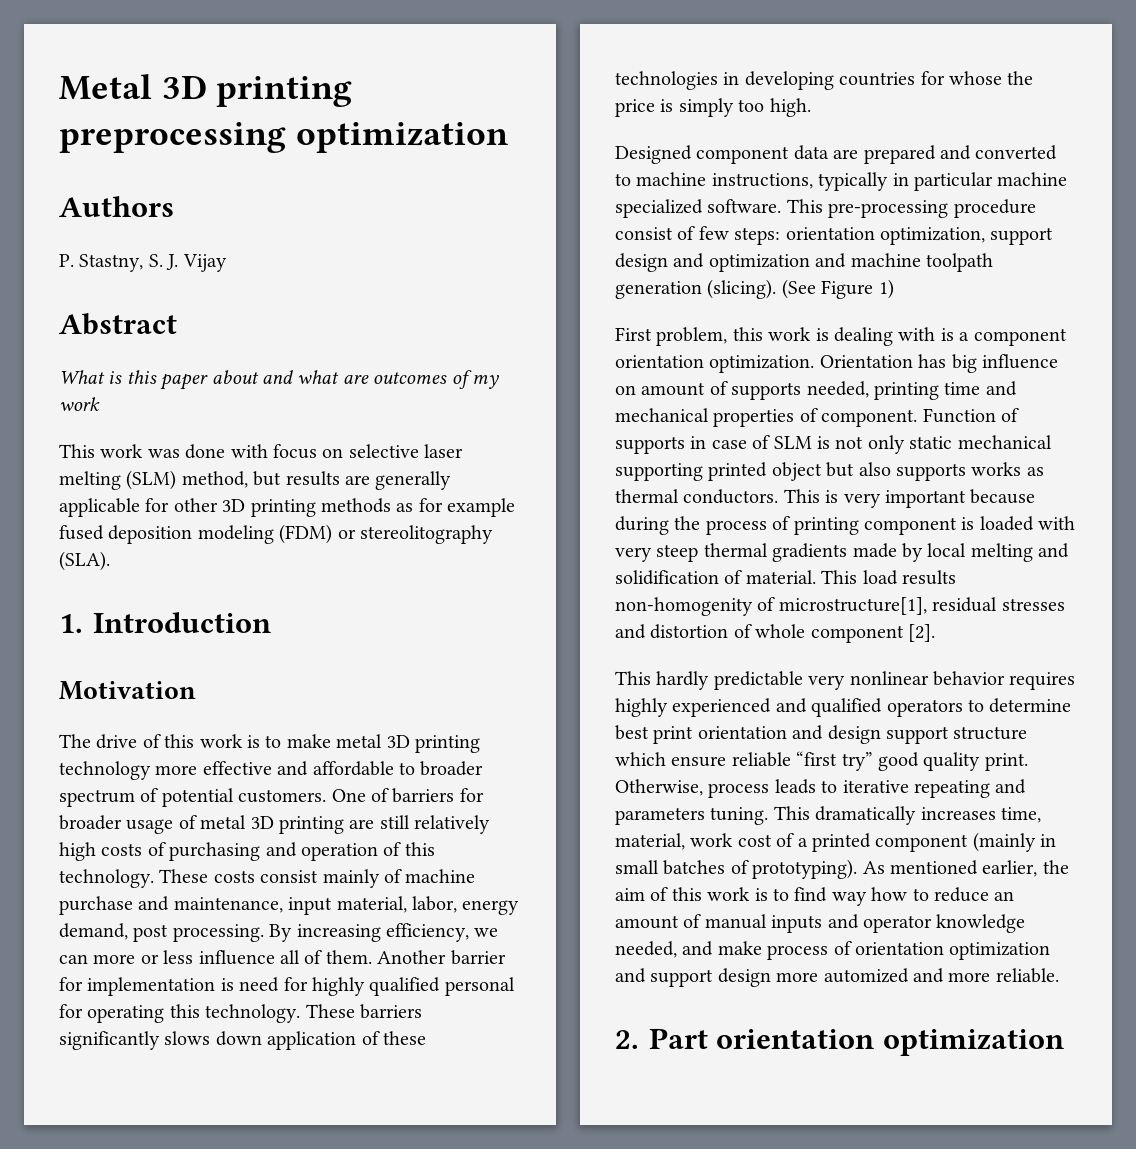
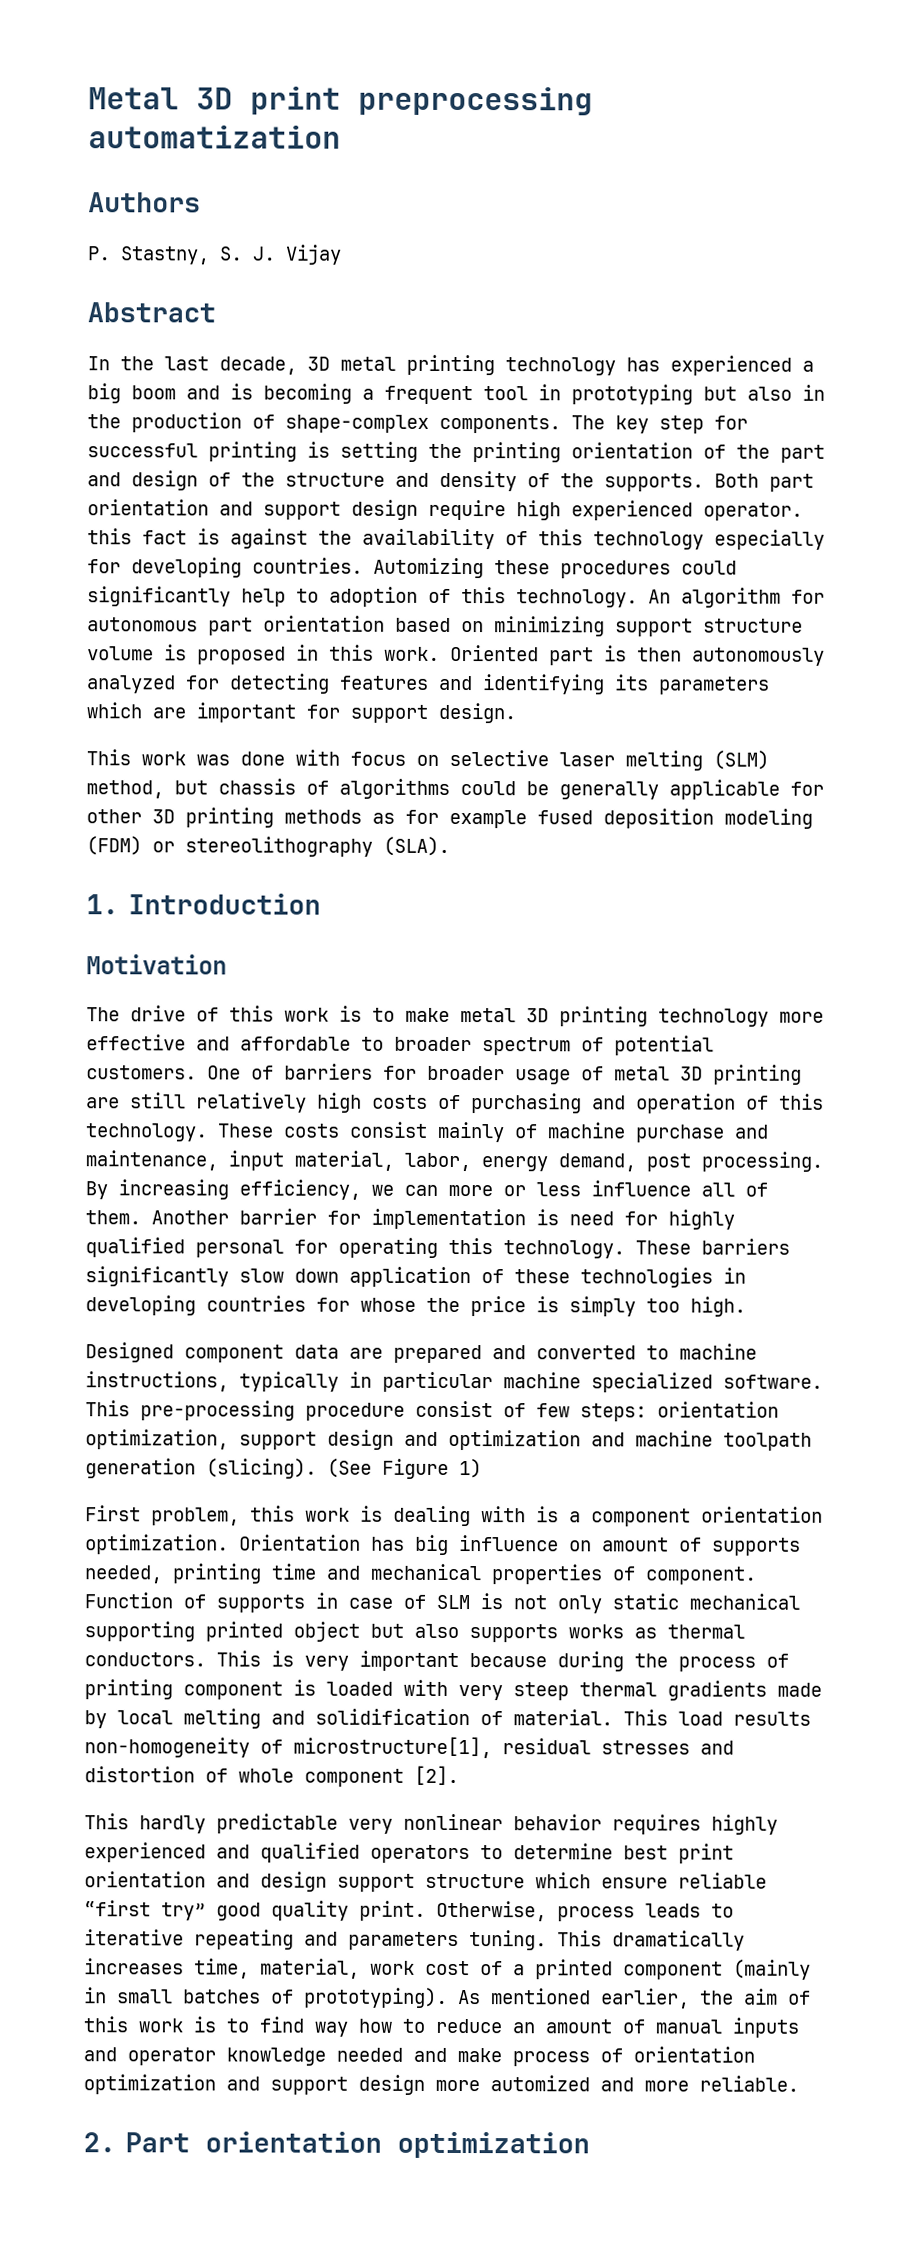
- Metal 3D printing preprocessing optimization
+ Metal 3D print preprocessing automatization
- What is this paper about and what are outcomes of my work
+ In the last decade, 3D metal printing technology has experienced a big boom and is becoming a frequent tool in prototyping but also in the production of shape-complex components. The key step for successful printing is setting the printing orientation of the part and design of the structure and density of the supports. Both part orientation and support design require high experienced operator. this fact is against the availability of this technology especially for developing countries. Automizing these procedures could significantly help to adoption of this technology. An algorithm for autonomous part orientation based on minimizing support structure volume is proposed in this work. Oriented part is then autonomously analyzed for detecting features and identifying its parameters which are important for support design.
- This work was done with focus on selective laser melting (SLM) method, but results are generally applicable for other 3D printing methods as for example fused deposition modeling (FDM) or stereolitography (SLA).
+ This work was done with focus on selective laser melting (SLM) method, but chassis of algorithms could be generally applicable for other 3D printing methods as for example fused deposition modeling (FDM) or stereolithography (SLA).
- These barriers significantly slows down application of these technologies in developing countries for whose the price is simply too high.
+ These barriers significantly slow down application of these technologies in developing countries for whose the price is simply too high.
- This load results non-homogenity of microstructure[1], residual stresses and distortion of whole component [2].
+ This load results non-homogeneity of microstructure[1], residual stresses and distortion of whole component [2].
- As mentioned earlier, the aim of this work is to find way how to reduce an amount of manual inputs and operator knowledge needed, and make process of orientation optimization and support design more automized and more reliable.
+ As mentioned earlier, the aim of this work is to find way how to reduce an amount of manual inputs and operator knowledge needed and make process of orientation optimization and support design more automized and more reliable.

